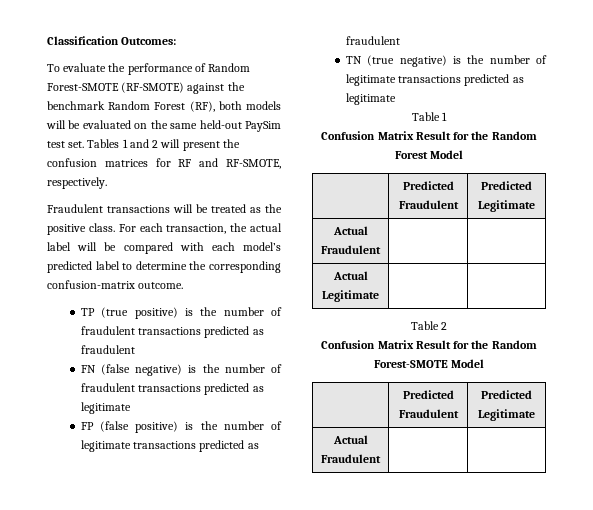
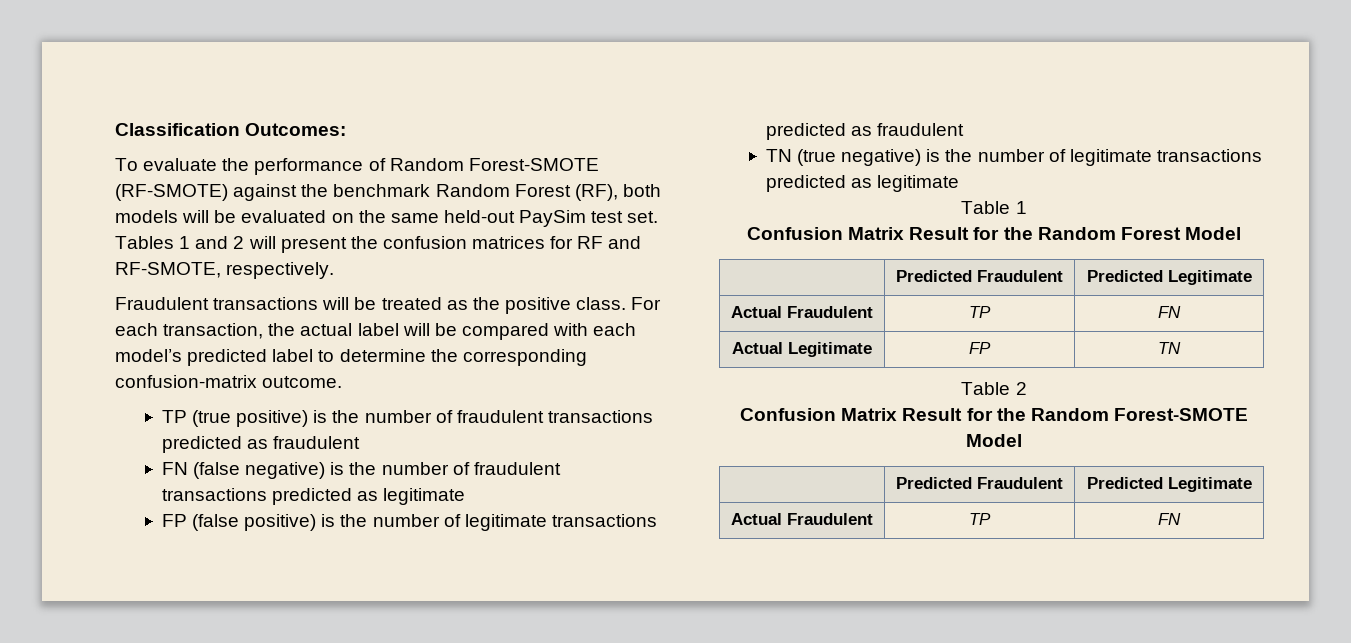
  Confusion Matrix Result for the Random Forest Model
  | Predicted Fraudulent | Predicted Legitimate
- Actual Fraudulent | |
+ Actual Fraudulent | TP | FN
- Actual Legitimate | |
+ Actual Legitimate | FP | TN
  Confusion Matrix Result for the Random Forest-SMOTE Model
  | Predicted Fraudulent | Predicted Legitimate
- Actual Fraudulent | |
+ Actual Fraudulent | TP | FN

